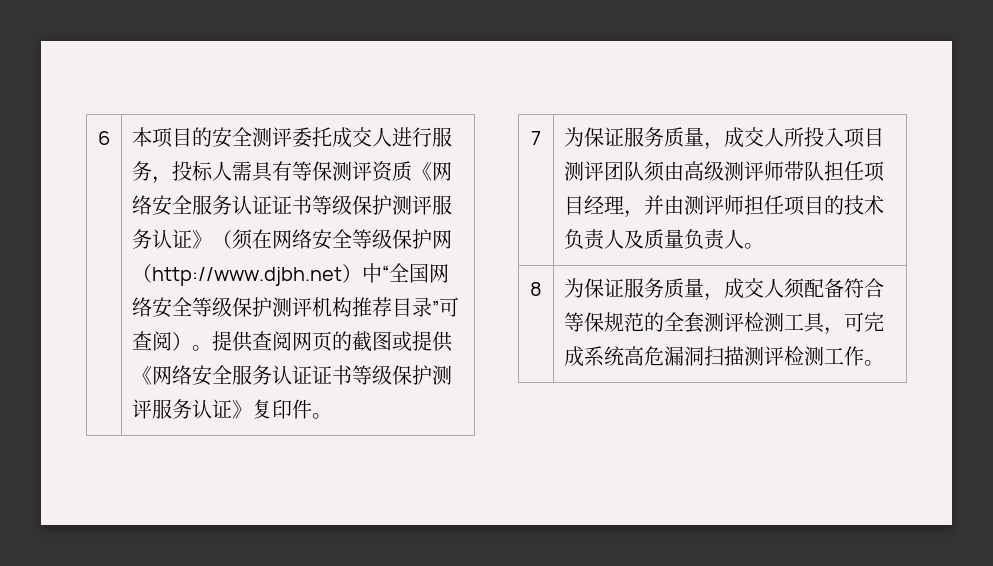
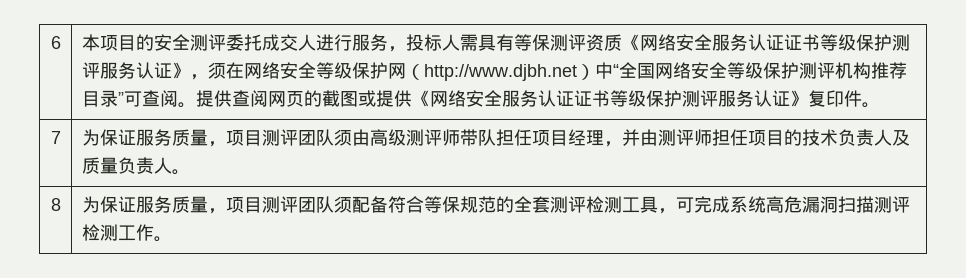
- 本项目的安全测评委托成交人进行服务，投标人需具有等保测评资质《网络安全服务认证证书等级保护测评服务认证》（须在网络安全等级保护网（http://www.djbh.net）中“全国网络安全等级保护测评机构推荐目录”可查阅）。
+ 本项目的安全测评委托成交人进行服务，投标人需具有等保测评资质《网络安全服务认证证书等级保护测评服务认证》，须在网络安全等级保护网（http://www.djbh.net）中“全国网络安全等级保护测评机构推荐目录”可查阅。
- 7 | 为保证服务质量，成交人所投入项目测评团队须由高级测评师带队担任项目经理，并由测评师担任项目的技术负责人及质量负责人。
+ 7 | 为保证服务质量，项目测评团队须由高级测评师带队担任项目经理，并由测评师担任项目的技术负责人及质量负责人。
- 8 | 为保证服务质量，成交人须配备符合等保规范的全套测评检测工具，可完成系统高危漏洞扫描测评检测工作。
+ 8 | 为保证服务质量，项目测评团队须配备符合等保规范的全套测评检测工具，可完成系统高危漏洞扫描测评检测工作。

